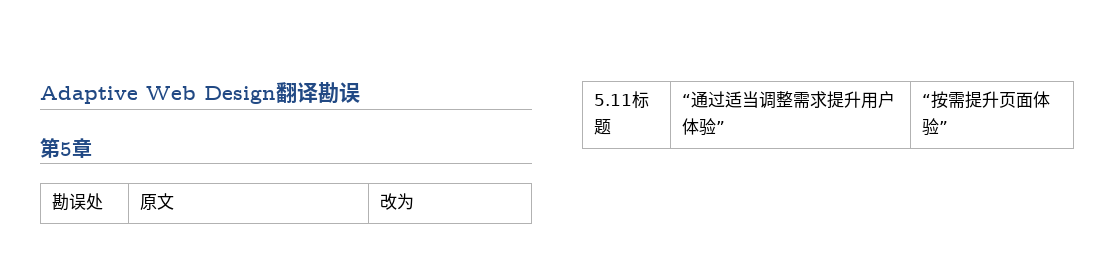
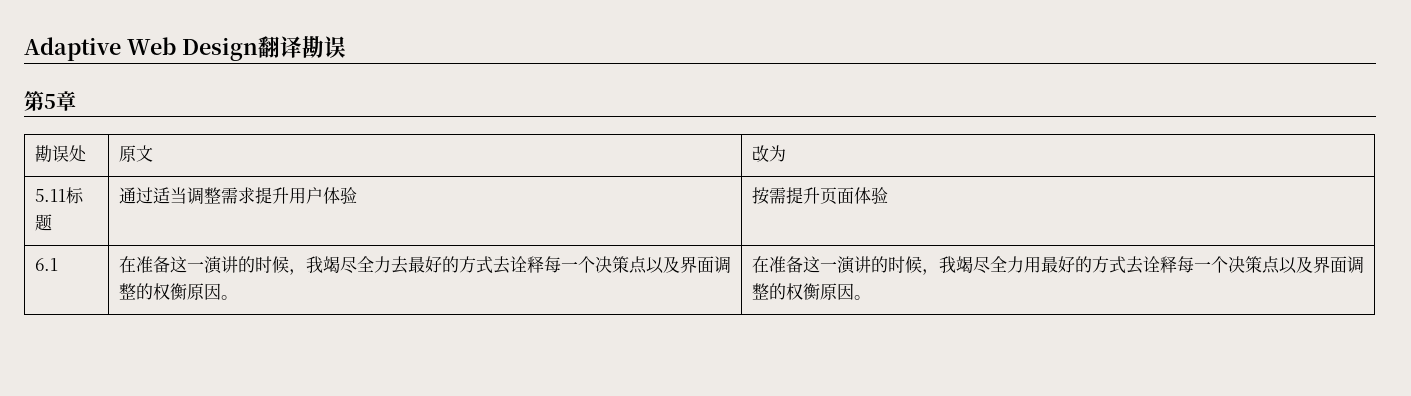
- 5.11标题 | “通过适当调整需求提升用户体验” | “按需提升页面体验”
+ 5.11标题 | 通过适当调整需求提升用户体验 | 按需提升页面体验
+ 6.1 | 在准备这一演讲的时候，我竭尽全力去最好的方式去诠释每一个决策点以及界面调整的权衡原因。 | 在准备这一演讲的时候，我竭尽全力用最好的方式去诠释每一个决策点以及界面调整的权衡原因。

